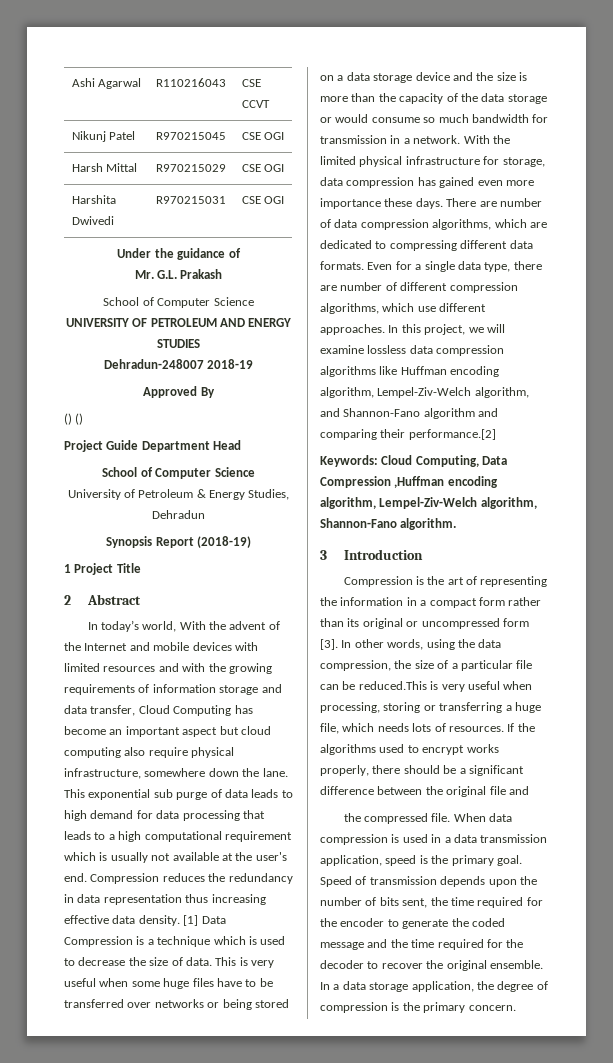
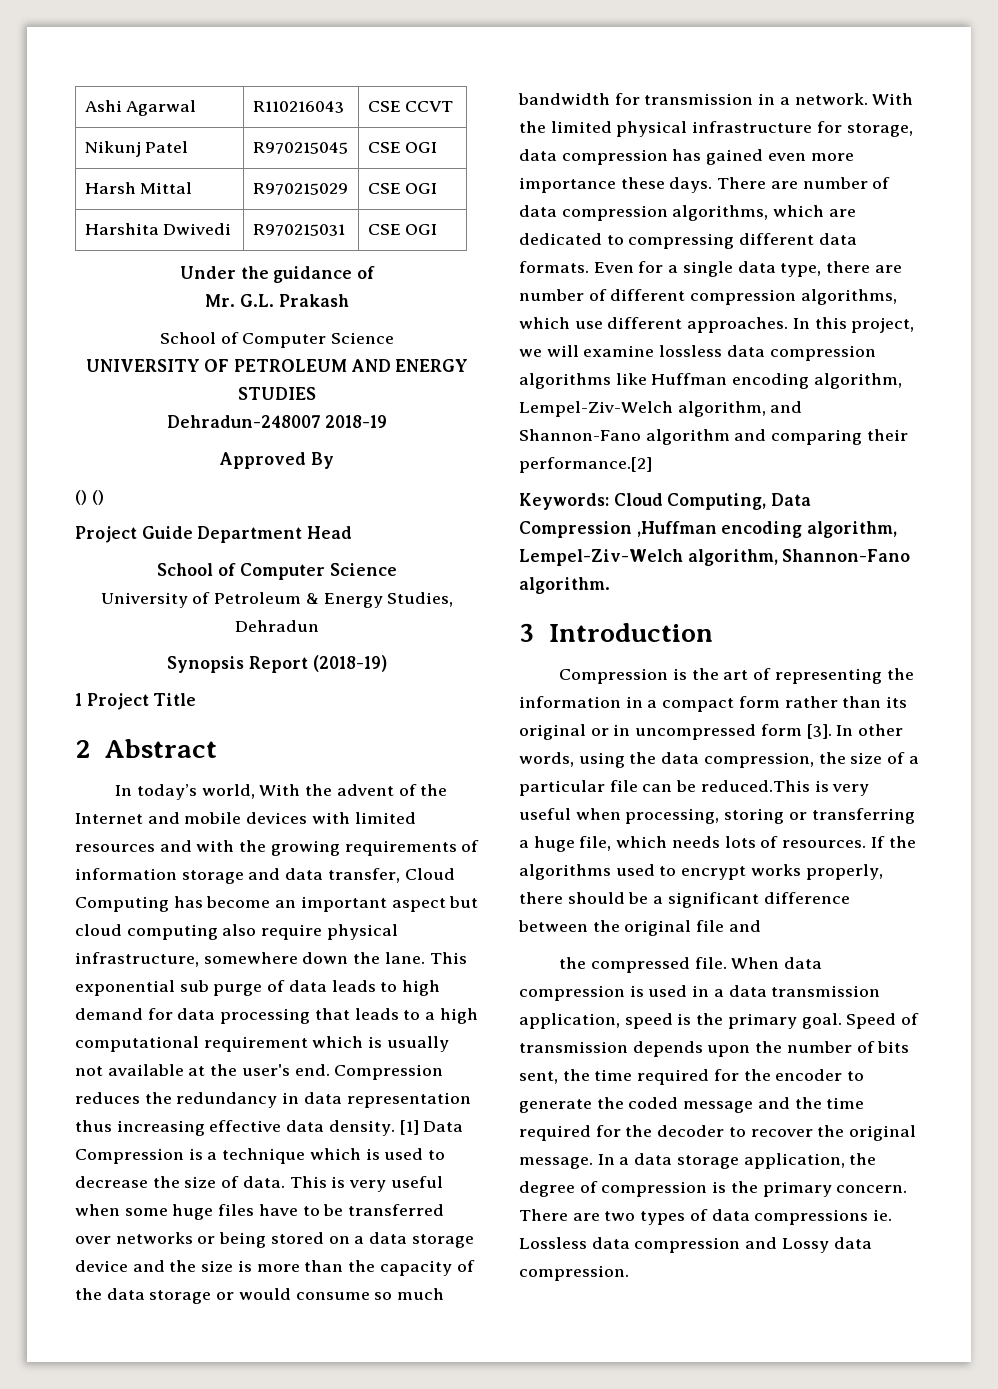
- Compression is the art of representing the information in a compact form rather than its original or uncompressed form [3].
+ Compression is the art of representing the information in a compact form rather than its original or in uncompressed form [3].
- Speed of transmission depends upon the number of bits sent, the time required for the encoder to generate the coded message and the time required for the decoder to recover the original ensemble.
+ Speed of transmission depends upon the number of bits sent, the time required for the encoder to generate the coded message and the time required for the decoder to recover the original message.
+ There are two types of data compressions ie. Lossless data compression and Lossy data compression.

